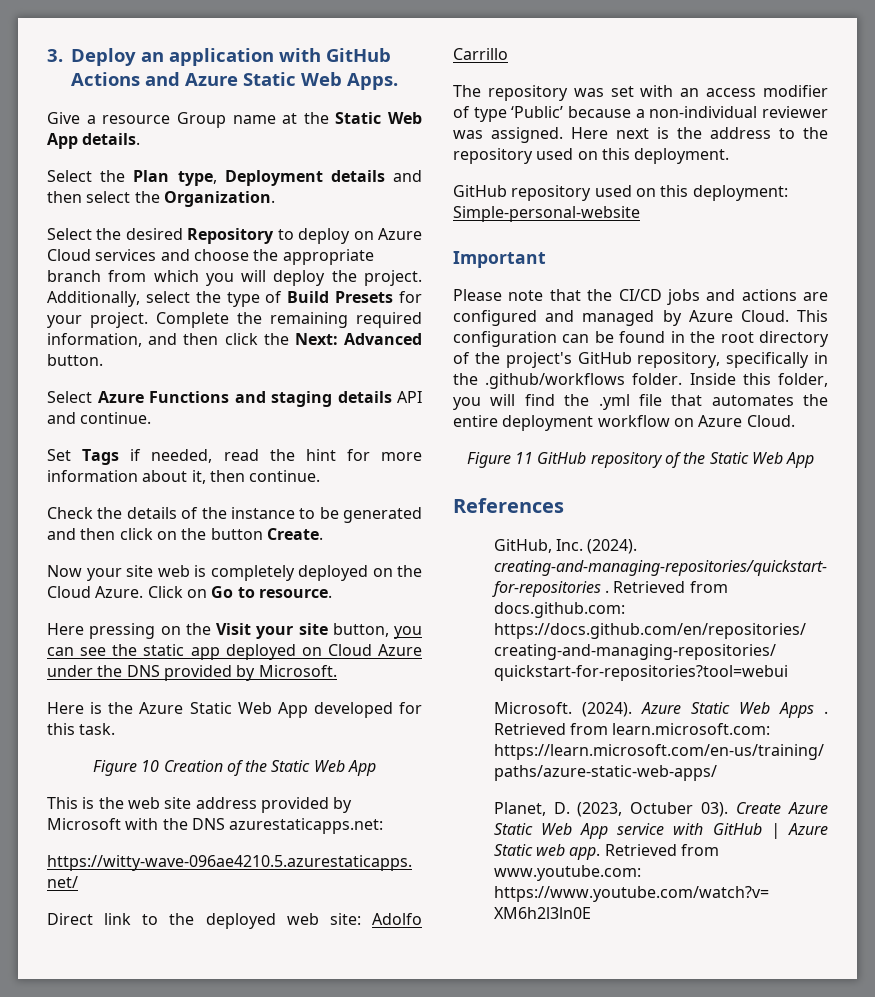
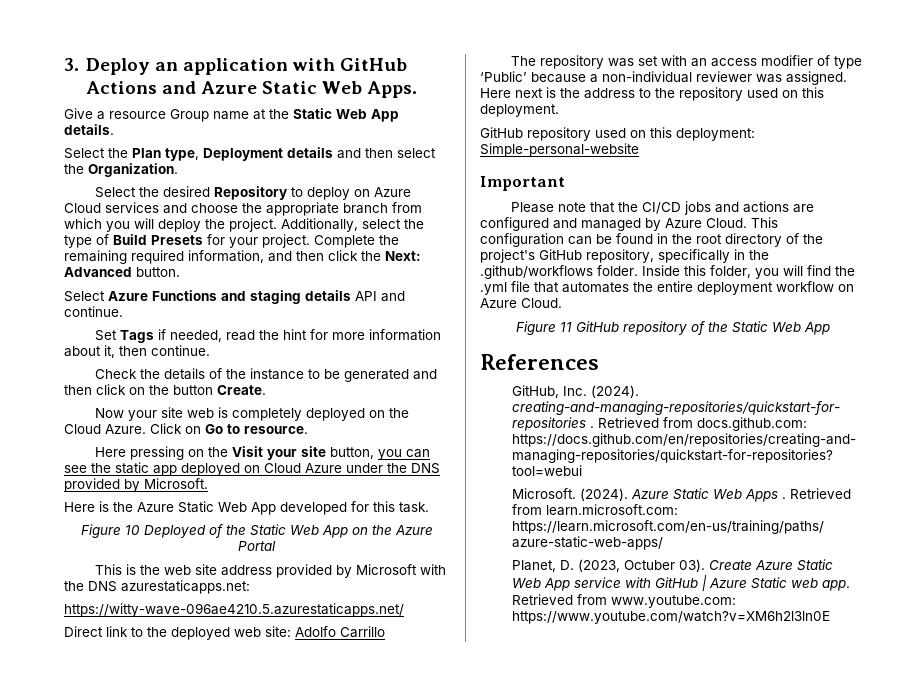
- Figure 10 Creation of the Static Web App
+ Figure 10 Deployed of the Static Web App on the Azure Portal

